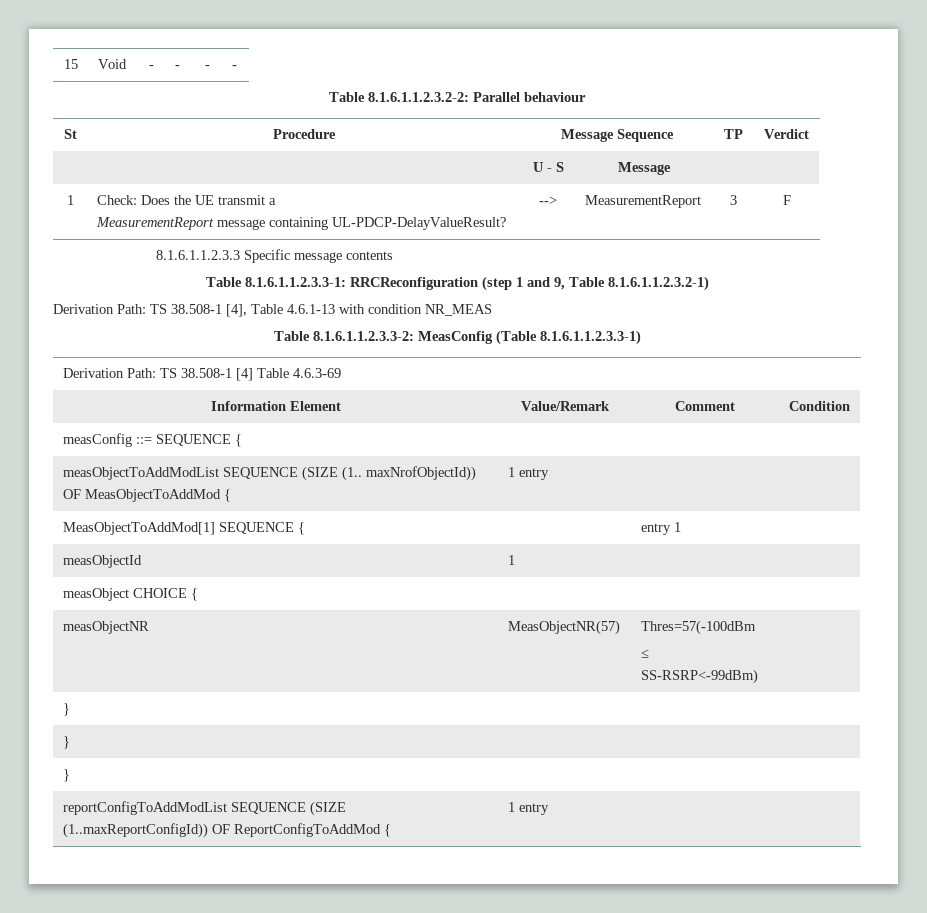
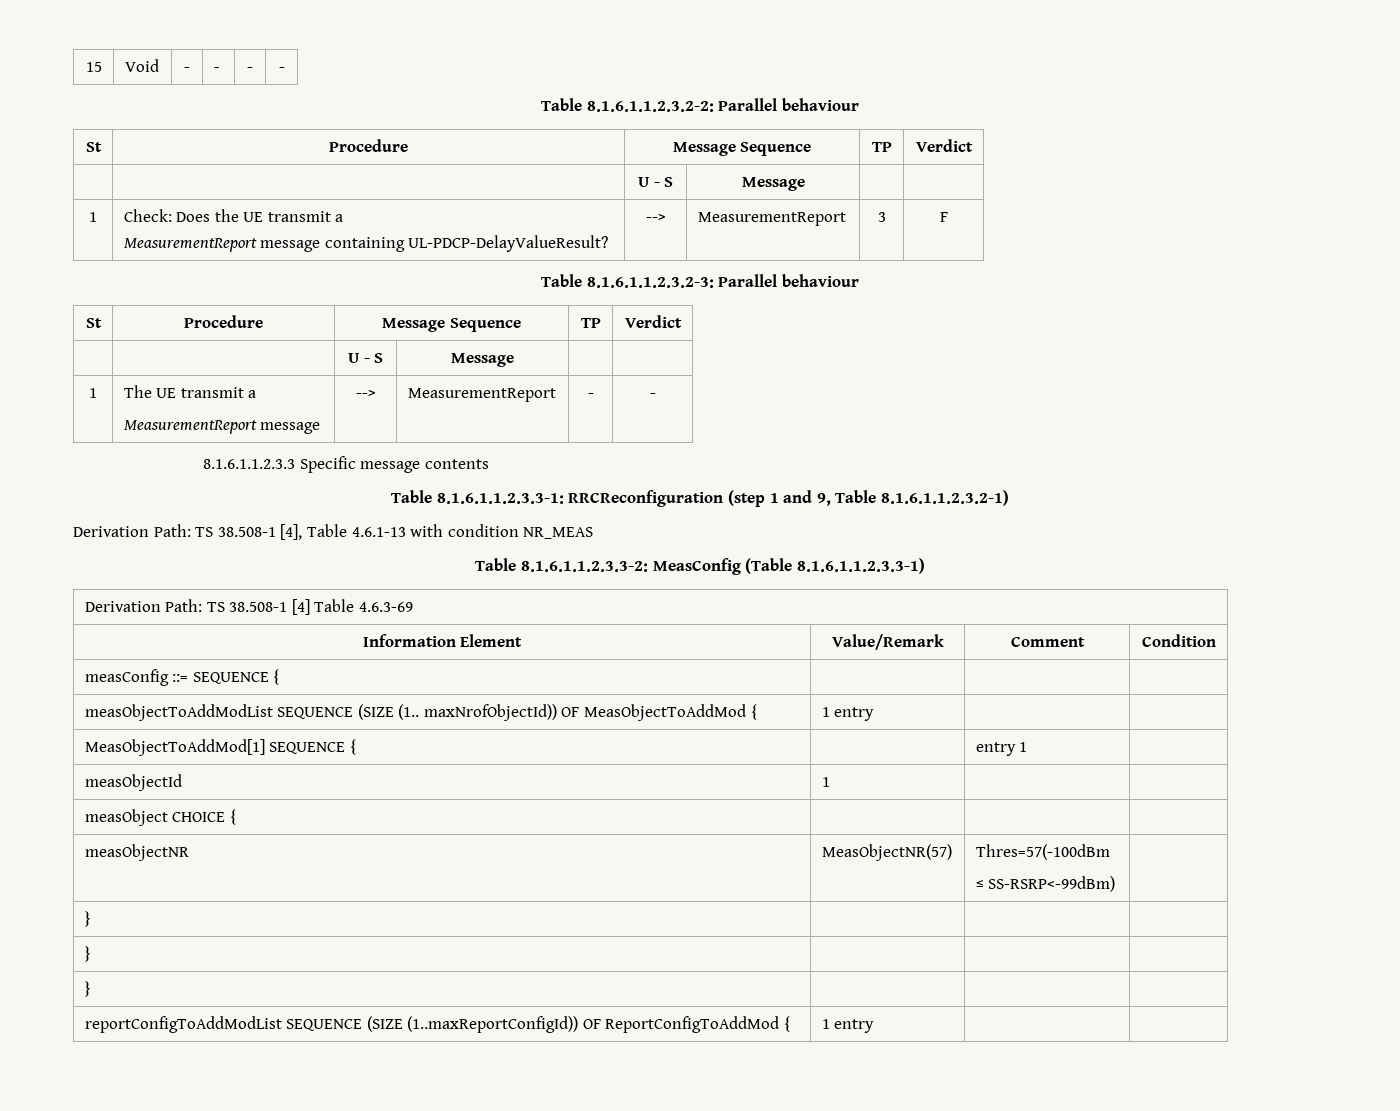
+ Table 8.1.6.1.1.2.3.2-3: Parallel behaviour
+ St | Procedure | Message Sequence | TP | Verdict
+ | | U - S | Message | |
+ 1 | The UE transmit a
+ MeasurementReport message | --> | MeasurementReport | - | -

